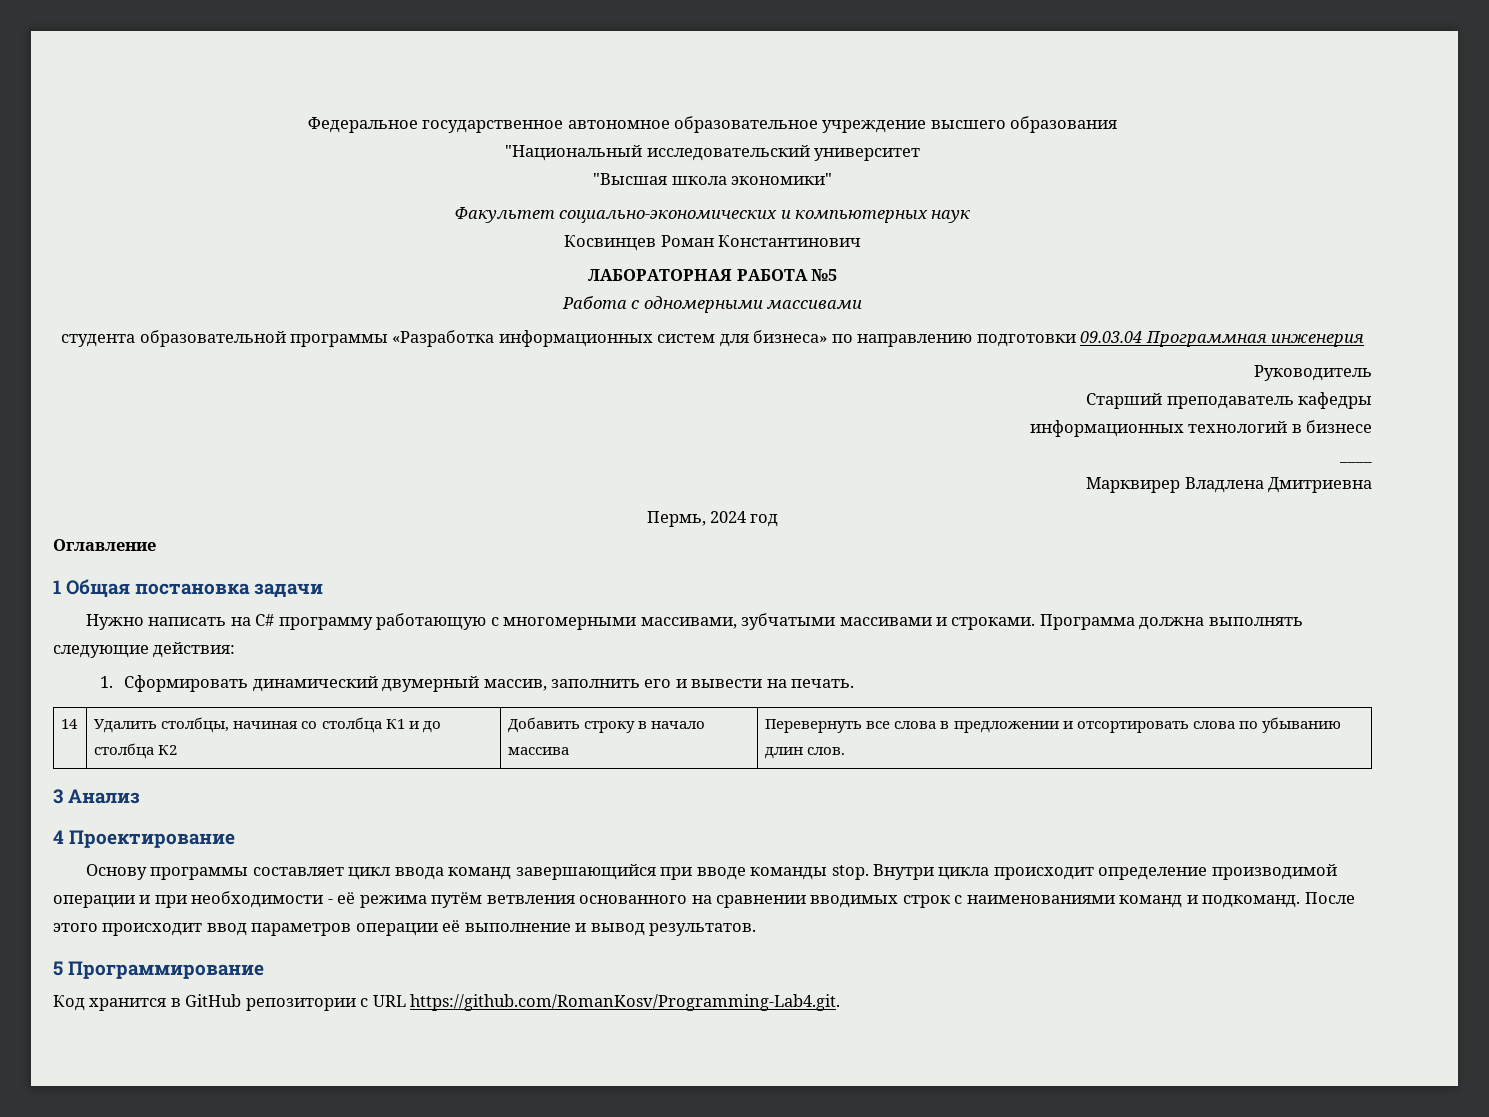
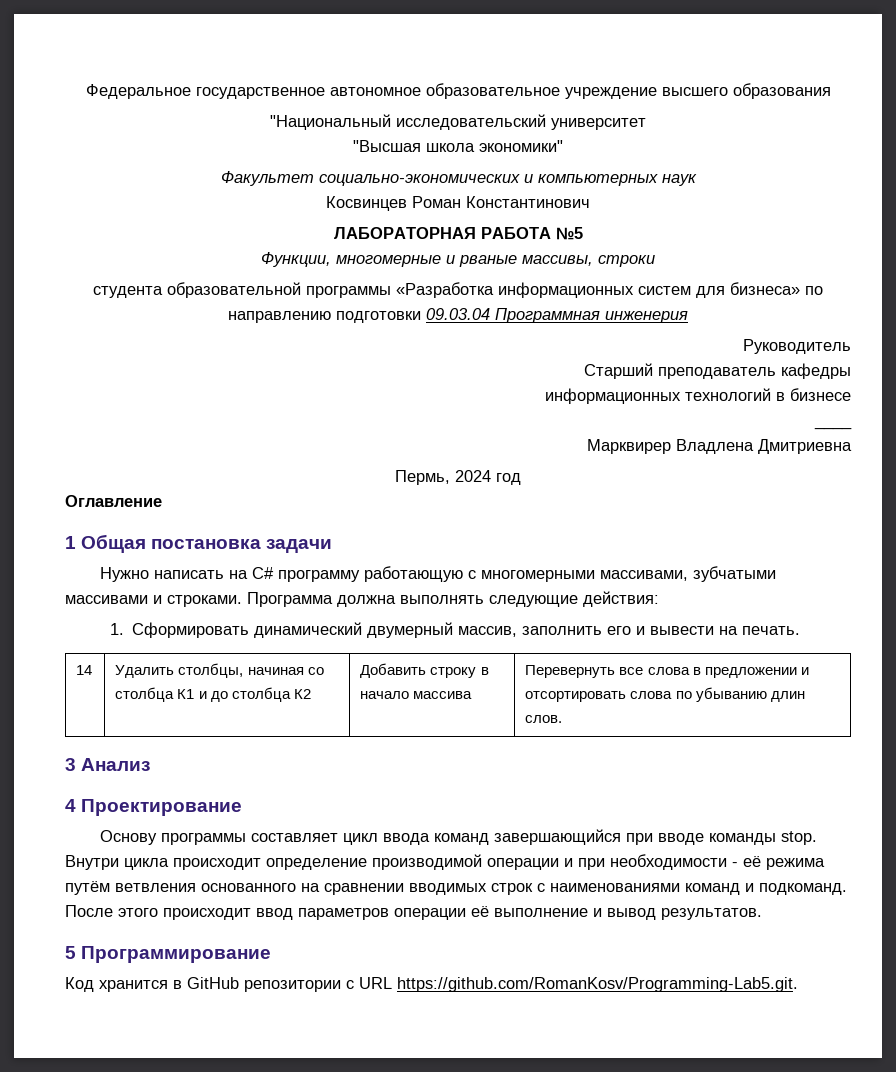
- Работа с одномерными массивами
+ Функции, многомерные и рваные массивы, строки
- Код хранится в GitHub репозитории с URL https://github.com/RomanKosv/Programming-Lab4.git.
+ Код хранится в GitHub репозитории с URL https://github.com/RomanKosv/Programming-Lab5.git.

